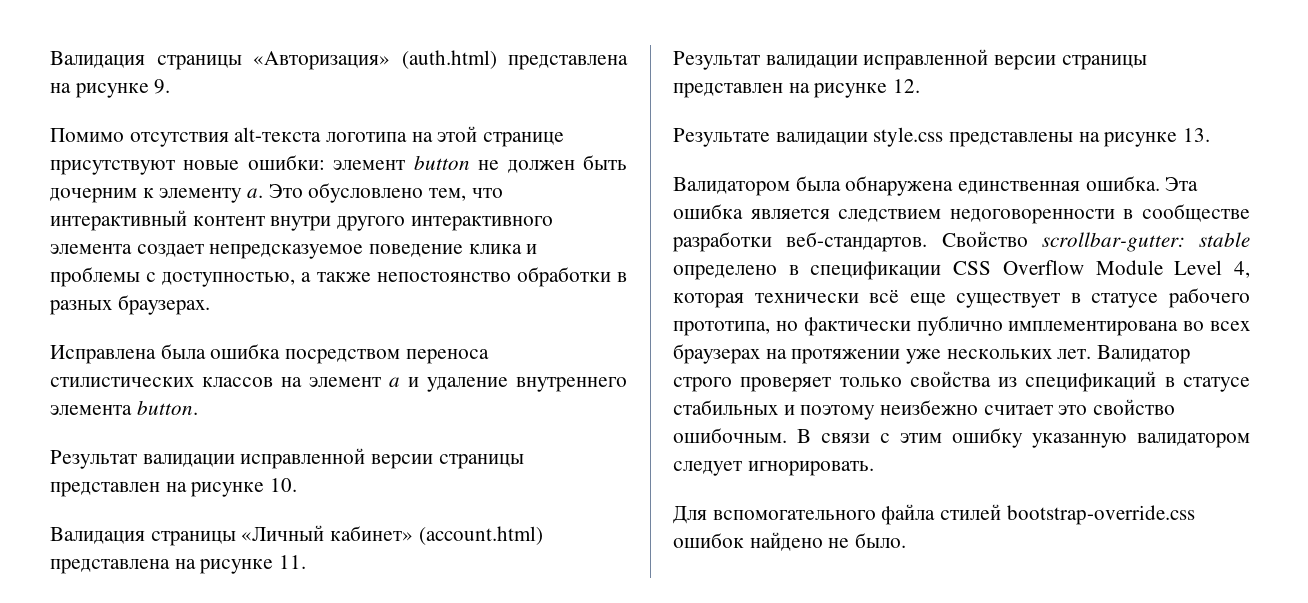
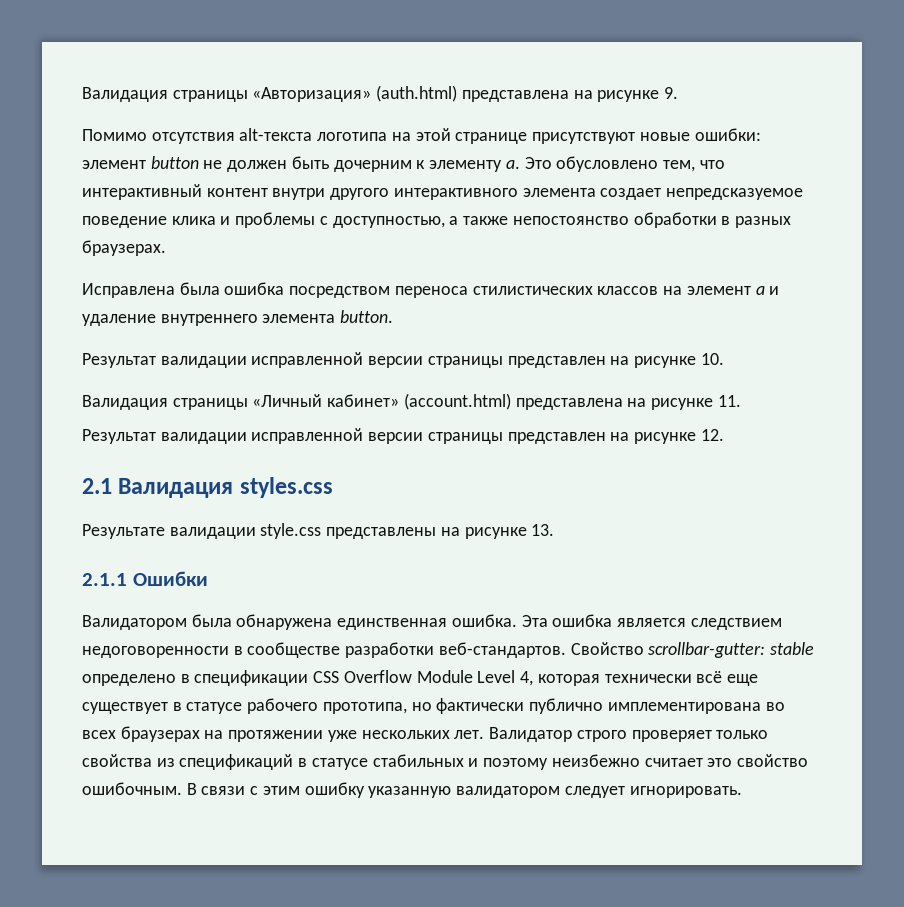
+ 2.1 Валидация styles.css
+ 2.1.1 Ошибки
- Для вспомогательного файла стилей bootstrap-override.css ошибок найдено не было.

